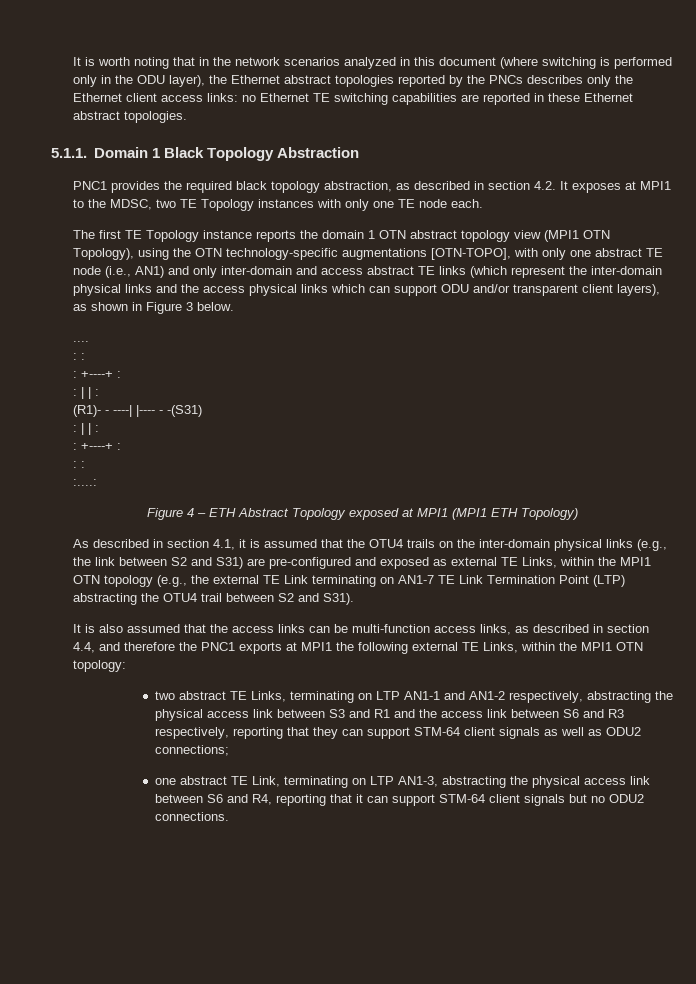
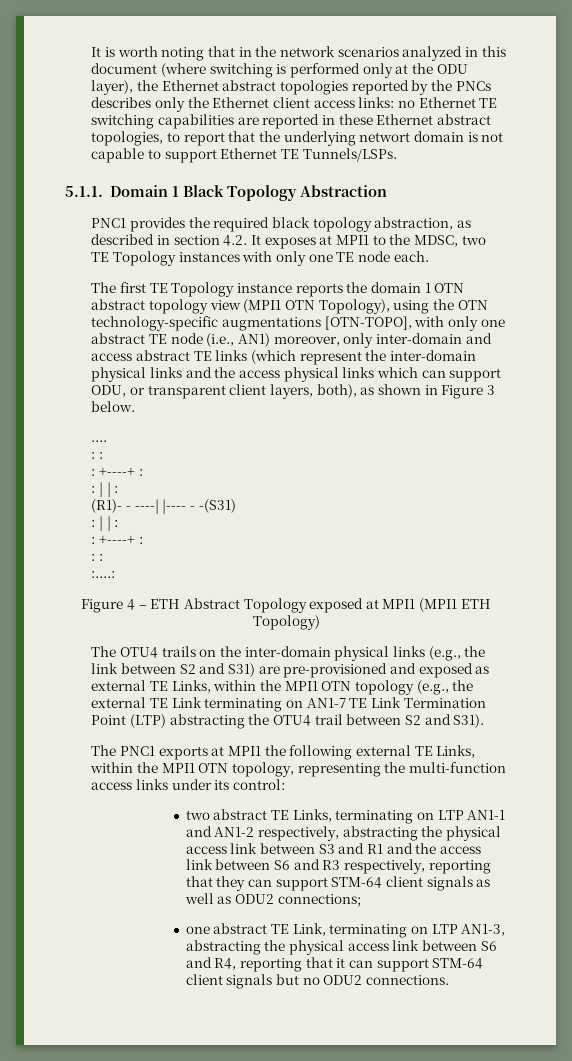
- It is worth noting that in the network scenarios analyzed in this document (where switching is performed only in the ODU layer), the Ethernet abstract topologies reported by the PNCs describes only the Ethernet client access links: no Ethernet TE switching capabilities are reported in these Ethernet abstract topologies.
+ It is worth noting that in the network scenarios analyzed in this document (where switching is performed only at the ODU layer), the Ethernet abstract topologies reported by the PNCs describes only the Ethernet client access links: no Ethernet TE switching capabilities are reported in these Ethernet abstract topologies, to report that the underlying networt domain is not capable to support Ethernet TE Tunnels/LSPs.
- The first TE Topology instance reports the domain 1 OTN abstract topology view (MPI1 OTN Topology), using the OTN technology-specific augmentations [OTN-TOPO], with only one abstract TE node (i.e., AN1) and only inter-domain and access abstract TE links (which represent the inter-domain physical links and the access physical links which can support ODU and/or transparent client layers), as shown in Figure 3 below.
+ The first TE Topology instance reports the domain 1 OTN abstract topology view (MPI1 OTN Topology), using the OTN technology-specific augmentations [OTN-TOPO], with only one abstract TE node (i.e., AN1) moreover, only inter-domain and access abstract TE links (which represent the inter-domain physical links and the access physical links which can support ODU, or transparent client layers, both), as shown in Figure 3 below.
- As described in section 4.1, it is assumed that the OTU4 trails on the inter-domain physical links (e.g., the link between S2 and S31) are pre-configured and exposed as external TE Links, within the MPI1 OTN topology (e.g., the external TE Link terminating on AN1-7 TE Link Termination Point (LTP) abstracting the OTU4 trail between S2 and S31).
+ The OTU4 trails on the inter-domain physical links (e.g., the link between S2 and S31) are pre-provisioned and exposed as external TE Links, within the MPI1 OTN topology (e.g., the external TE Link terminating on AN1-7 TE Link Termination Point (LTP) abstracting the OTU4 trail between S2 and S31).
- It is also assumed that the access links can be multi-function access links, as described in section 4.4, and therefore the PNC1 exports at MPI1 the following external TE Links, within the MPI1 OTN topology:
+ The PNC1 exports at MPI1 the following external TE Links, within the MPI1 OTN topology, representing the multi-function access links under its control:

